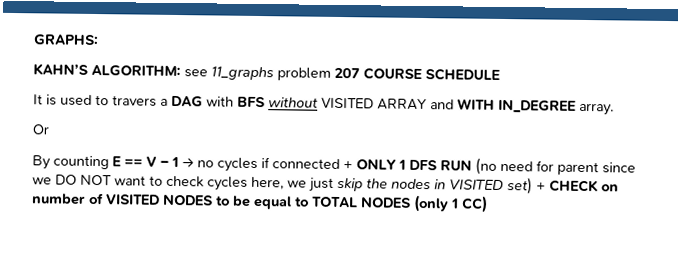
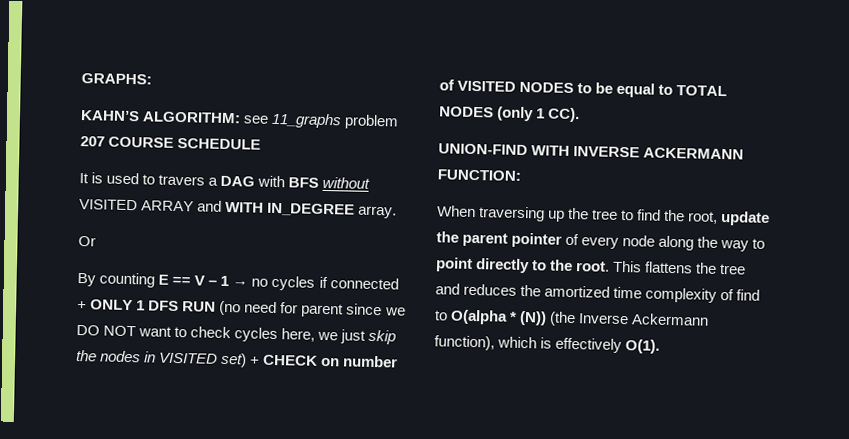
- By counting E == V – 1 → no cycles if connected + ONLY 1 DFS RUN (no need for parent since we DO NOT want to check cycles here, we just skip the nodes in VISITED set) + CHECK on number of VISITED NODES to be equal to TOTAL NODES (only 1 CC)
+ By counting E == V – 1 → no cycles if connected + ONLY 1 DFS RUN (no need for parent since we DO NOT want to check cycles here, we just skip the nodes in VISITED set) + CHECK on number of VISITED NODES to be equal to TOTAL NODES (only 1 CC).
+ UNION-FIND WITH INVERSE ACKERMANN FUNCTION:
+ When traversing up the tree to find the root, update the parent pointer of every node along the way to point directly to the root. This flattens the tree and reduces the amortized time complexity of find to O(alpha * (N)) (the Inverse Ackermann function), which is effectively O(1).

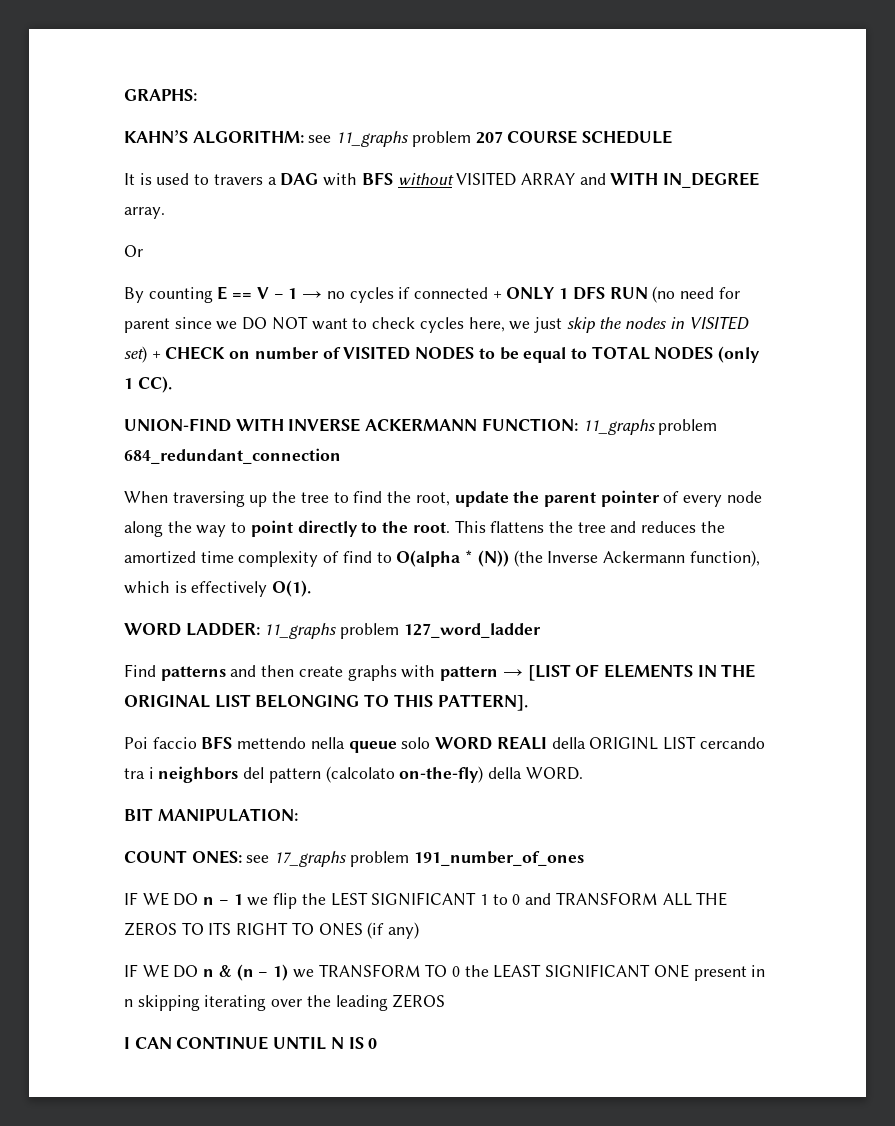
- UNION-FIND WITH INVERSE ACKERMANN FUNCTION:
+ UNION-FIND WITH INVERSE ACKERMANN FUNCTION: 11_graphs problem 684_redundant_connection
+ WORD LADDER: 11_graphs problem 127_word_ladder
+ Find patterns and then create graphs with pattern → [LIST OF ELEMENTS IN THE ORIGINAL LIST BELONGING TO THIS PATTERN].
+ Poi faccio BFS mettendo nella queue solo WORD REALI della ORIGINL LIST cercando tra i neighbors del pattern (calcolato on-the-fly) della WORD.
+ BIT MANIPULATION:
+ COUNT ONES: see 17_graphs problem 191_number_of_ones
+ IF WE DO n – 1 we flip the LEST SIGNIFICANT 1 to 0 and TRANSFORM ALL THE ZEROS TO ITS RIGHT TO ONES (if any)
+ IF WE DO n & (n – 1) we TRANSFORM TO 0 the LEAST SIGNIFICANT ONE present in n skipping iterating over the leading ZEROS
+ I CAN CONTINUE UNTIL N IS 0

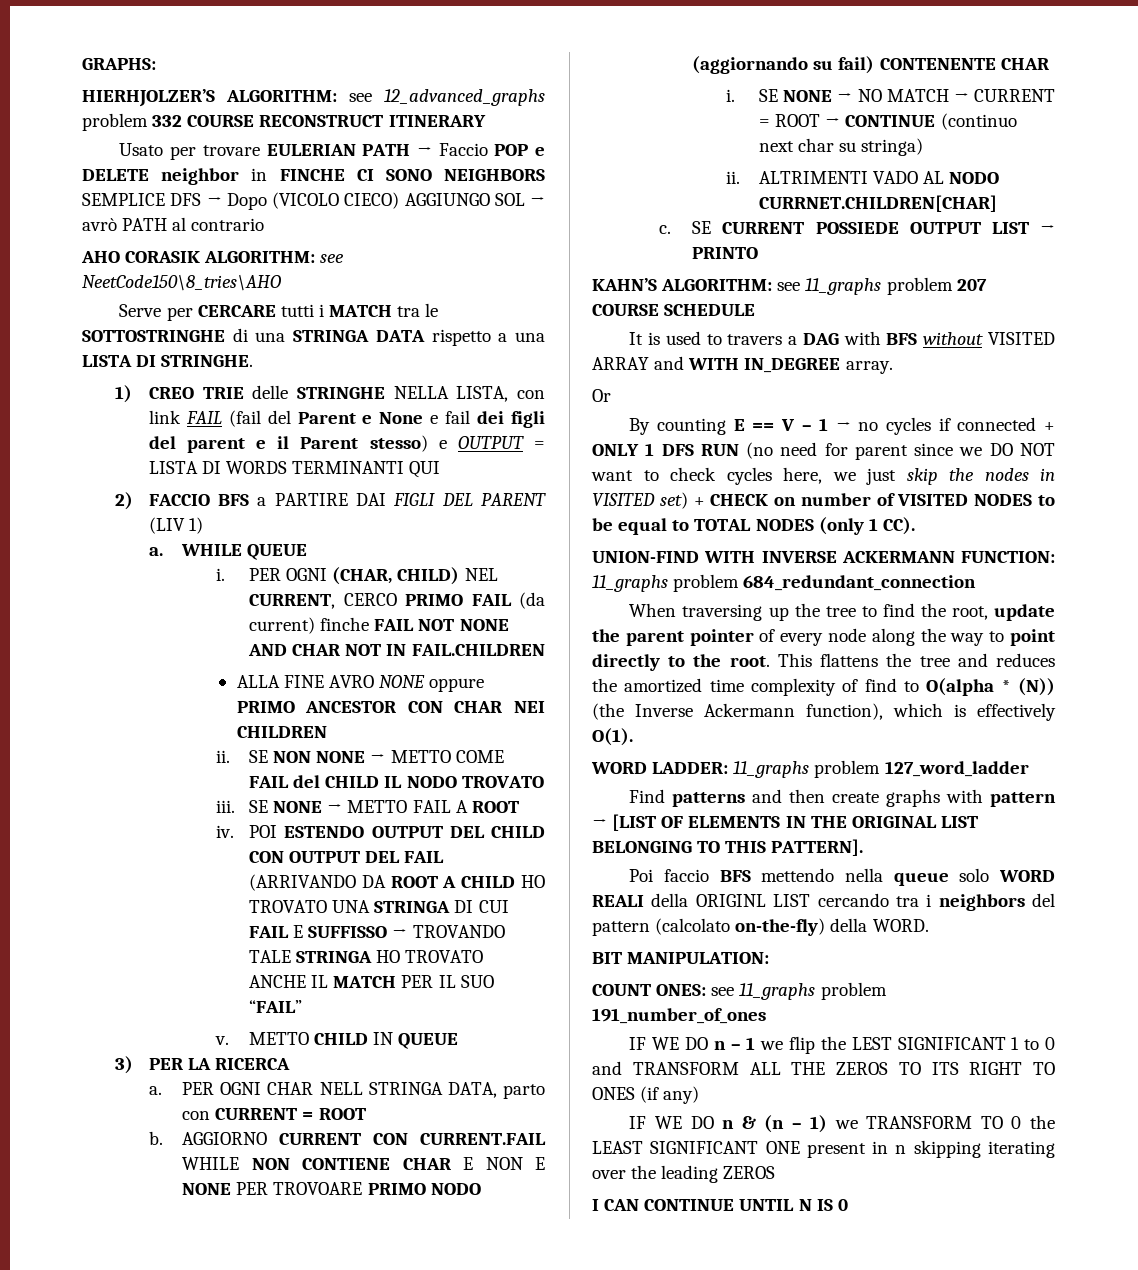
+ HIERHJOLZER’S ALGORITHM: see 12_advanced_graphs problem 332 COURSE RECONSTRUCT ITINERARY
+ Usato per trovare EULERIAN PATH → Faccio POP e DELETE neighbor in FINCHE CI SONO NEIGHBORS SEMPLICE DFS → Dopo (VICOLO CIECO) AGGIUNGO SOL → avrò PATH al contrario
+ AHO CORASIK ALGORITHM: see NeetCode150\8_tries\AHO
+ Serve per CERCARE tutti i MATCH tra le SOTTOSTRINGHE di una STRINGA DATA rispetto a una LISTA DI STRINGHE.
+ 1) CREO TRIE delle STRINGHE NELLA LISTA, con link FAIL (fail del Parent e None e fail dei figli del parent e il Parent stesso) e OUTPUT = LISTA DI WORDS TERMINANTI QUI
+ 2) FACCIO BFS a PARTIRE DAI FIGLI DEL PARENT (LIV 1)
+ a. WHILE QUEUE
+ i. PER OGNI (CHAR, CHILD) NEL CURRENT, CERCO PRIMO FAIL (da current) finche FAIL NOT NONE AND CHAR NOT IN FAIL.CHILDREN
+ ALLA FINE AVRO NONE oppure PRIMO ANCESTOR CON CHAR NEI CHILDREN
+ ii. SE NON NONE → METTO COME FAIL del CHILD IL NODO TROVATO
+ iii. SE NONE → METTO FAIL A ROOT
+ iv. POI ESTENDO OUTPUT DEL CHILD CON OUTPUT DEL FAIL (ARRIVANDO DA ROOT A CHILD HO TROVATO UNA STRINGA DI CUI FAIL E SUFFISSO → TROVANDO TALE STRINGA HO TROVATO ANCHE IL MATCH PER IL SUO “FAIL”
+ v. METTO CHILD IN QUEUE
+ 3) PER LA RICERCA
+ a. PER OGNI CHAR NELL STRINGA DATA, parto con CURRENT = ROOT
+ b. AGGIORNO CURRENT CON CURRENT.FAIL WHILE NON CONTIENE CHAR E NON E NONE PER TROVOARE PRIMO NODO (aggiornando su fail) CONTENENTE CHAR
+ i. SE NONE → NO MATCH → CURRENT = ROOT → CONTINUE (continuo next char su stringa)
+ ii. ALTRIMENTI VADO AL NODO CURRNET.CHILDREN[CHAR]
+ c. SE CURRENT POSSIEDE OUTPUT LIST → PRINTO
- COUNT ONES: see 17_graphs problem 191_number_of_ones
+ COUNT ONES: see 11_graphs problem 191_number_of_ones

